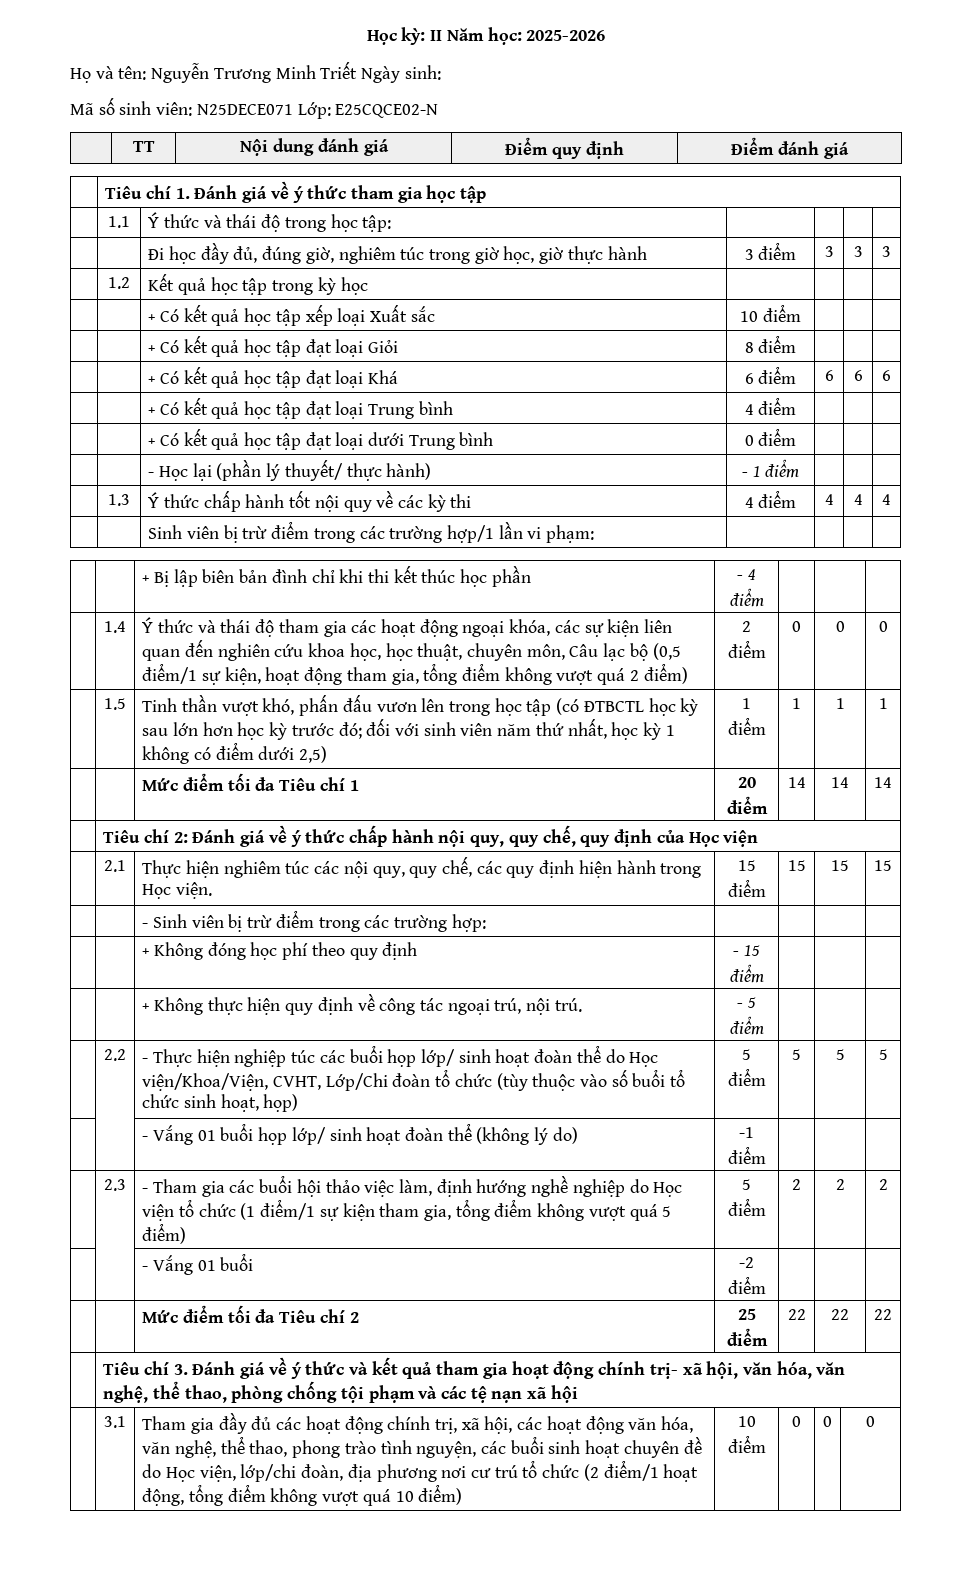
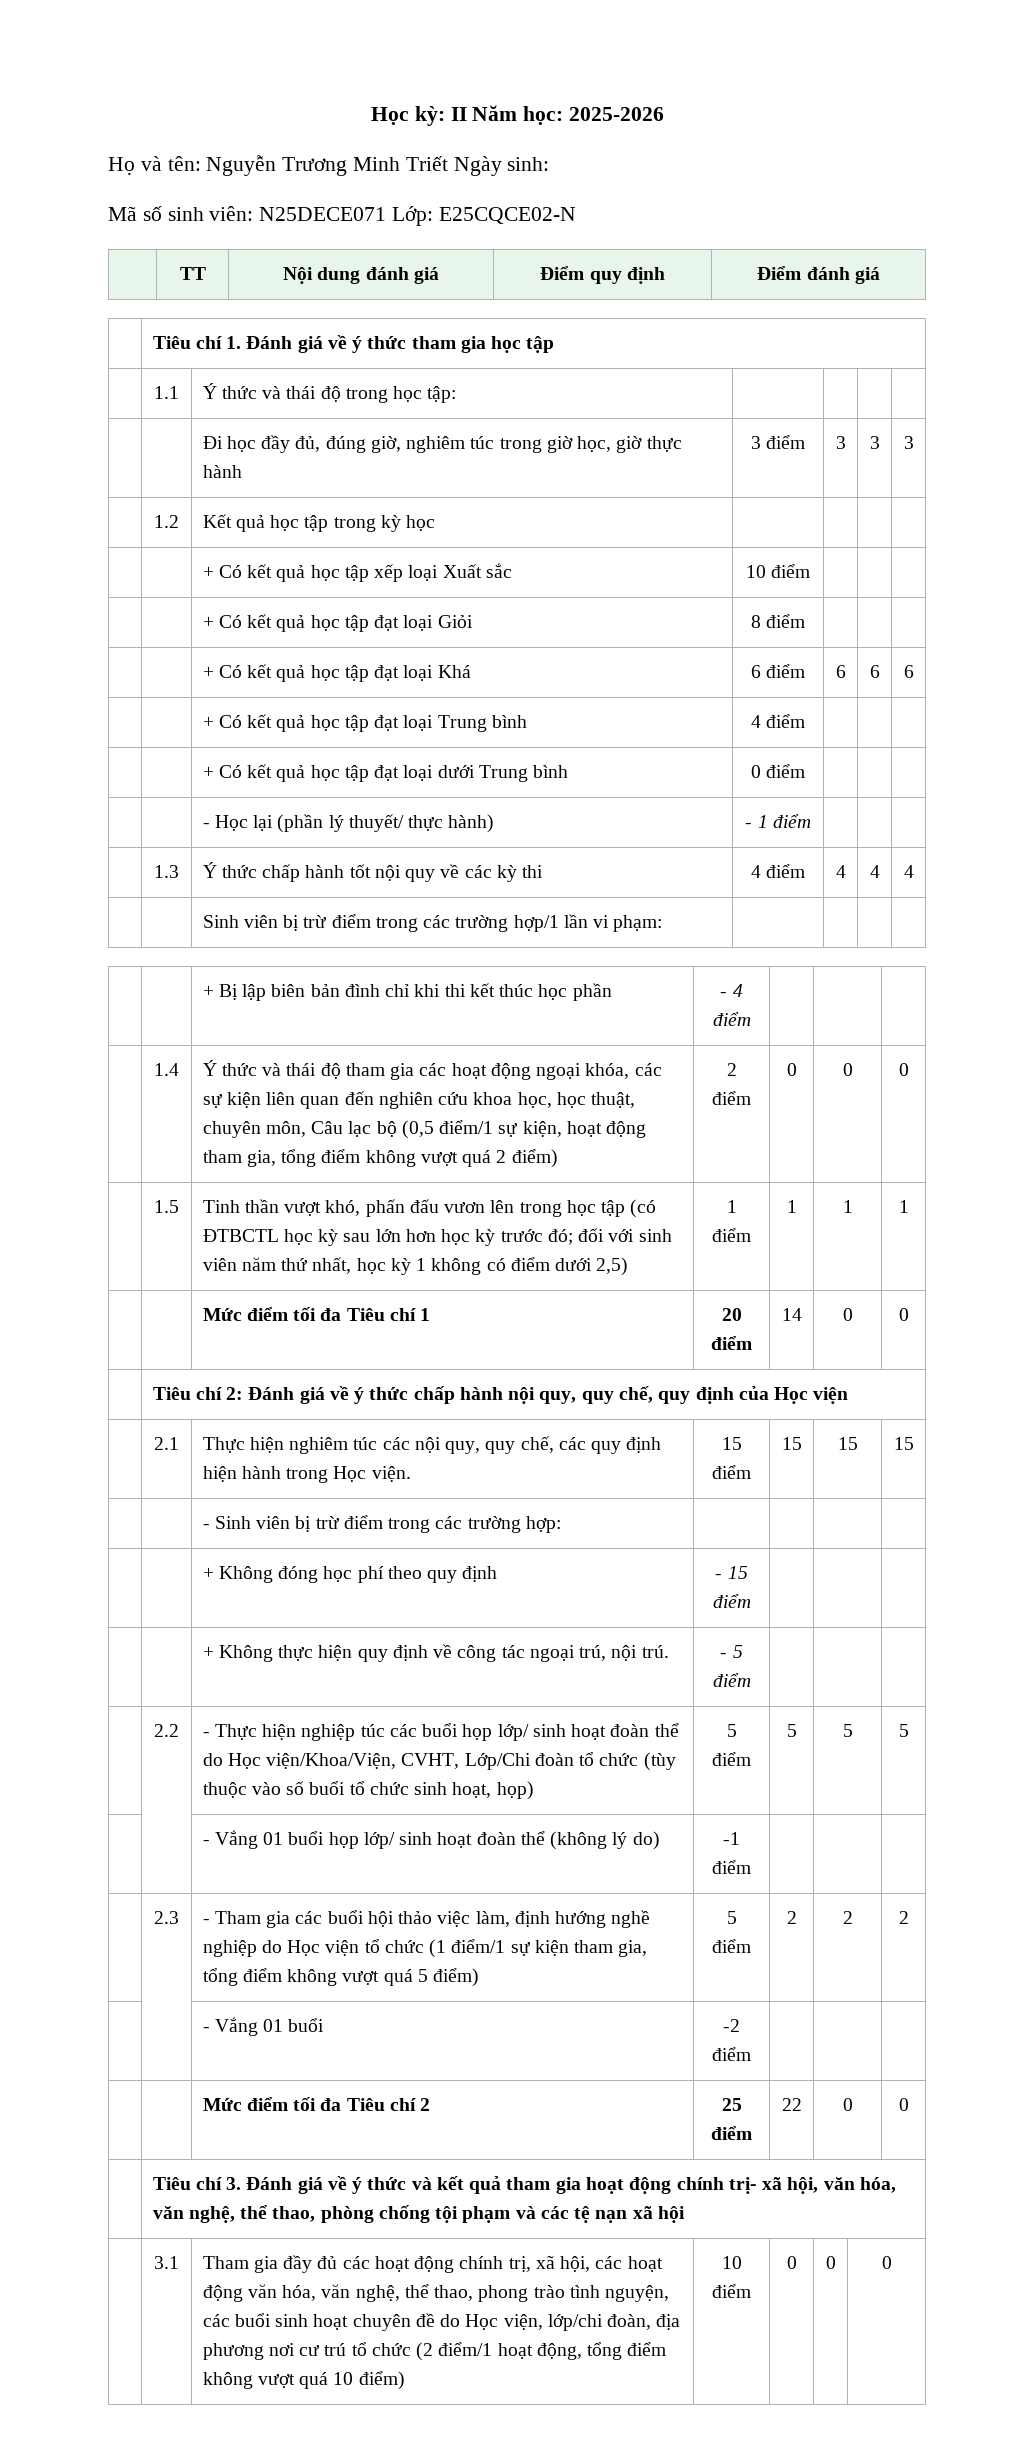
- | | Mức điểm tối đa Tiêu chí 1 | 20 điểm | 14 | 14 | 14
+ | | Mức điểm tối đa Tiêu chí 1 | 20 điểm | 14 | 0 | 0
- | | Mức điểm tối đa Tiêu chí 2 | 25 điểm | 22 | 22 | 22
+ | | Mức điểm tối đa Tiêu chí 2 | 25 điểm | 22 | 0 | 0

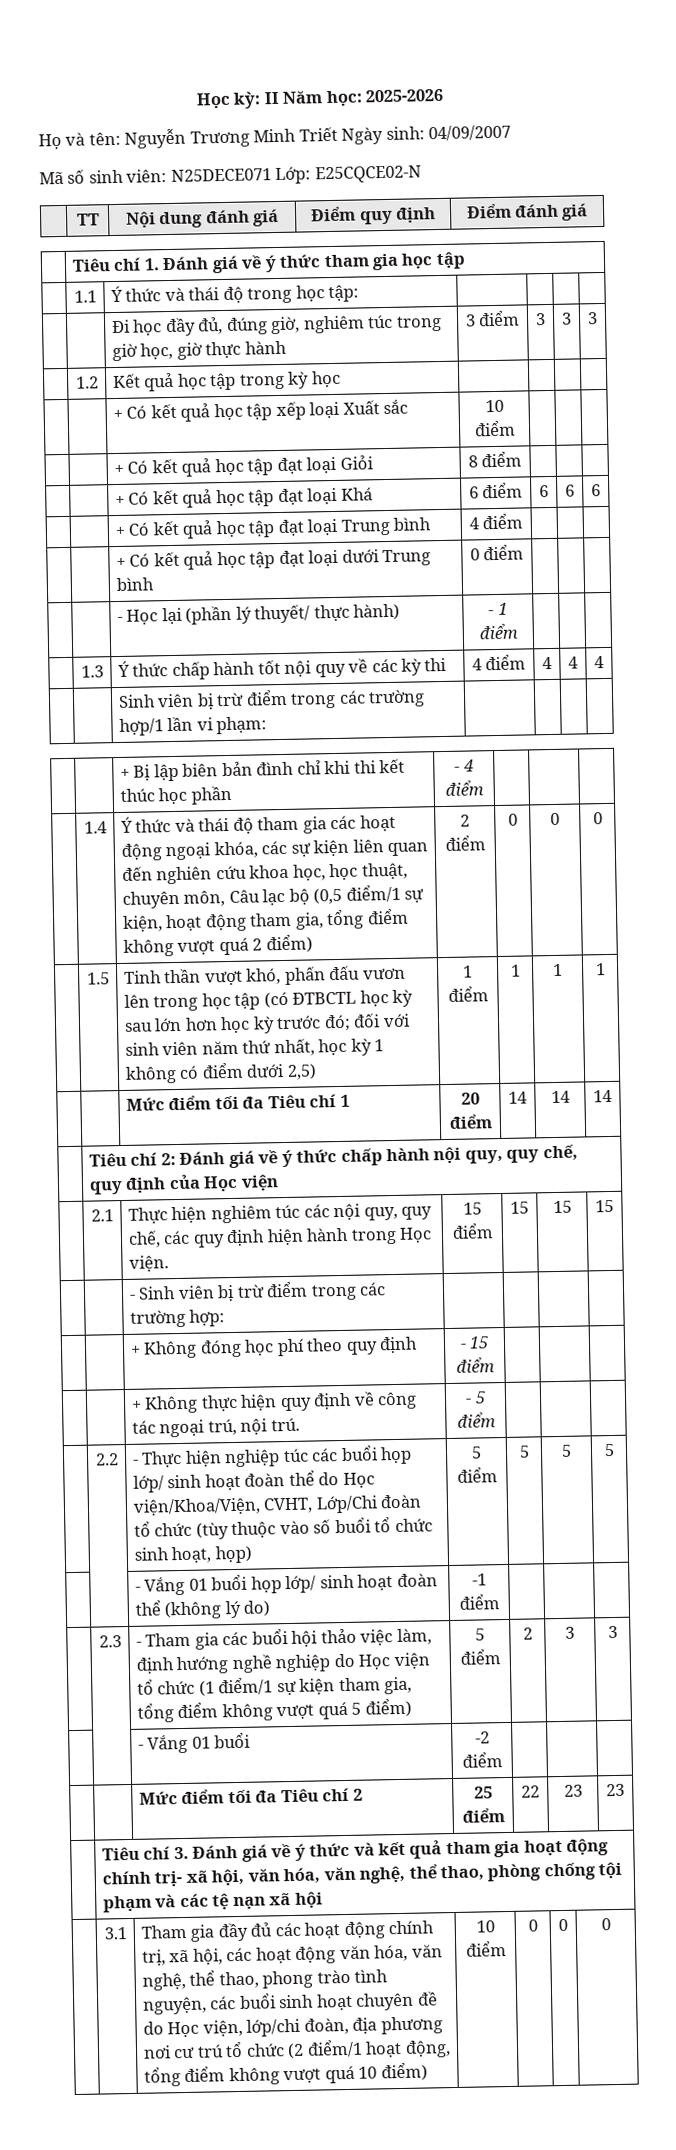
- Họ và tên: Nguyễn Trương Minh Triết Ngày sinh:
+ Họ và tên: Nguyễn Trương Minh Triết Ngày sinh: 04/09/2007
- | | Mức điểm tối đa Tiêu chí 1 | 20 điểm | 14 | 0 | 0
+ | | Mức điểm tối đa Tiêu chí 1 | 20 điểm | 14 | 14 | 14
- | 2.3 | - Tham gia các buổi hội thảo việc làm, định hướng nghề nghiệp do Học viện tổ chức (1 điểm/1 sự kiện tham gia, tổng điểm không vượt quá 5 điểm) | 5 điểm | 2 | 2 | 2
+ | 2.3 | - Tham gia các buổi hội thảo việc làm, định hướng nghề nghiệp do Học viện tổ chức (1 điểm/1 sự kiện tham gia, tổng điểm không vượt quá 5 điểm) | 5 điểm | 2 | 3 | 3
- | | Mức điểm tối đa Tiêu chí 2 | 25 điểm | 22 | 0 | 0
+ | | Mức điểm tối đa Tiêu chí 2 | 25 điểm | 22 | 23 | 23

